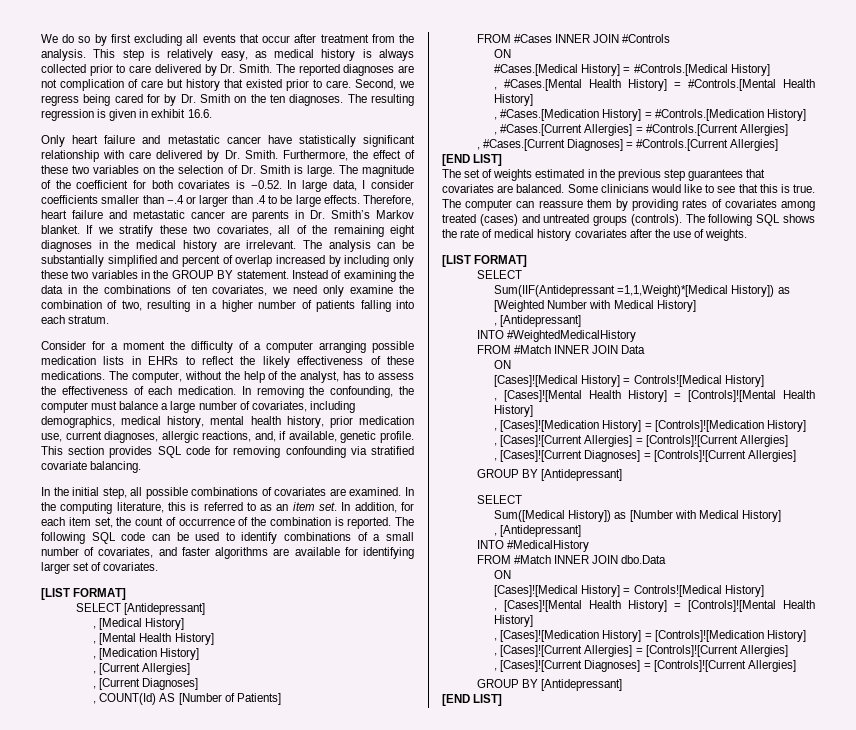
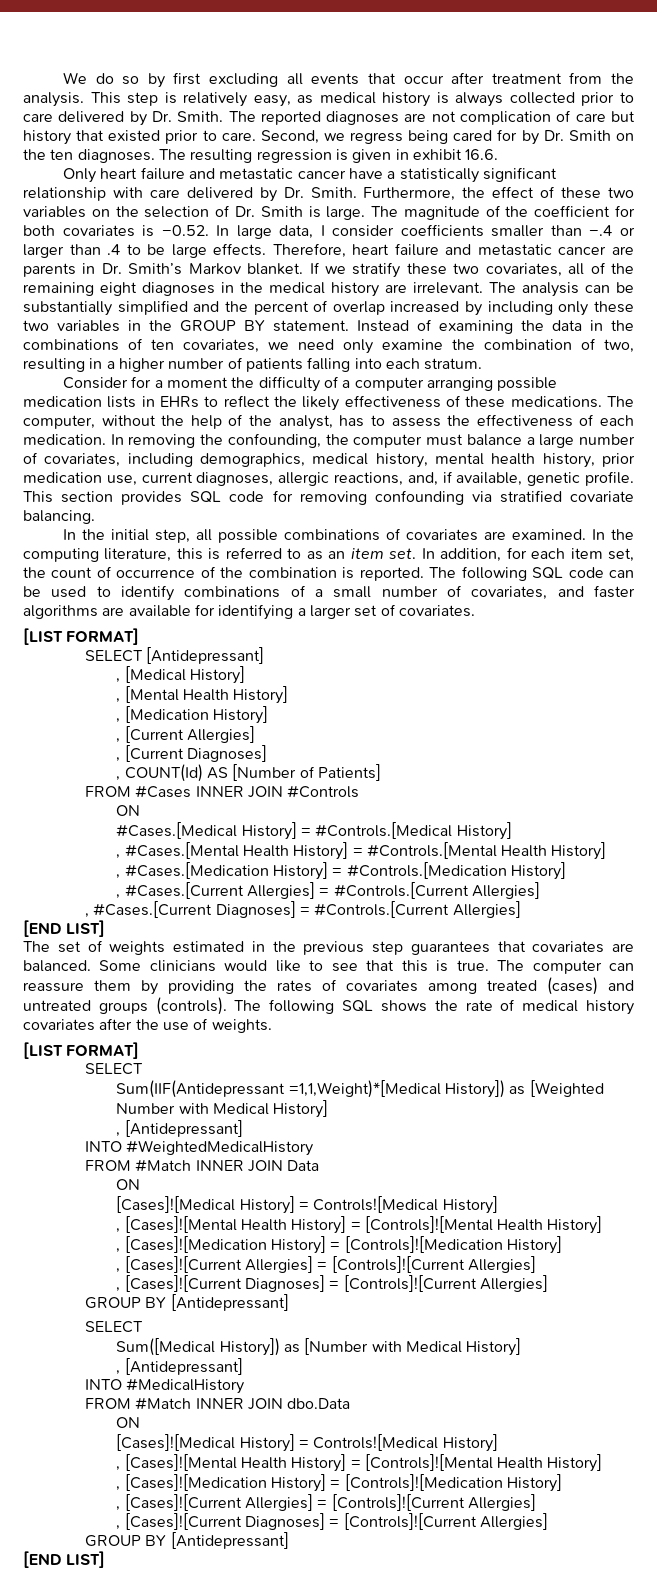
- Only heart failure and metastatic cancer have statistically significant relationship with care delivered by Dr. Smith.
+ Only heart failure and metastatic cancer have a statistically significant relationship with care delivered by Dr. Smith.
- The analysis can be substantially simplified and percent of overlap increased by including only these two variables in the GROUP BY statement.
+ The analysis can be substantially simplified and the percent of overlap increased by including only these two variables in the GROUP BY statement.
- The following SQL code can be used to identify combinations of a small number of covariates, and faster algorithms are available for identifying larger set of covariates.
+ The following SQL code can be used to identify combinations of a small number of covariates, and faster algorithms are available for identifying a larger set of covariates.
- The computer can reassure them by providing rates of covariates among treated (cases) and untreated groups (controls).
+ The computer can reassure them by providing the rates of covariates among treated (cases) and untreated groups (controls).

